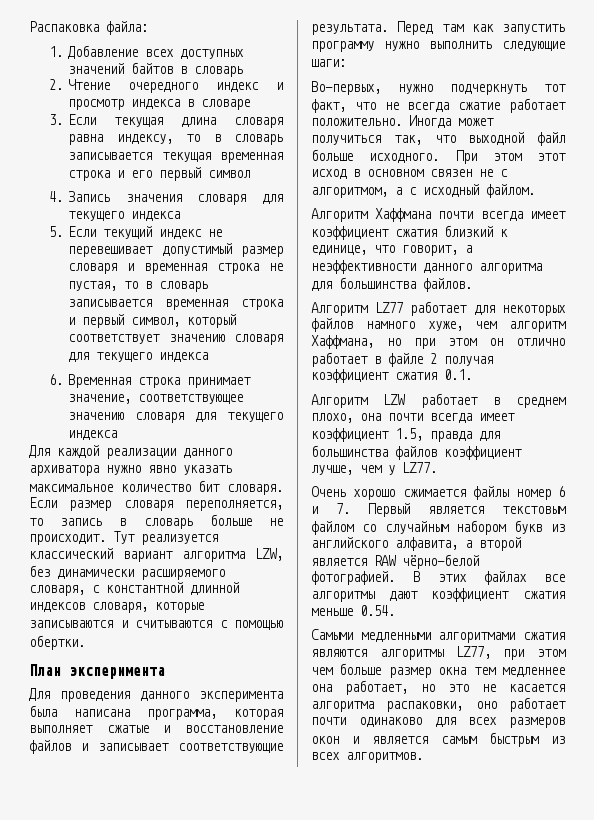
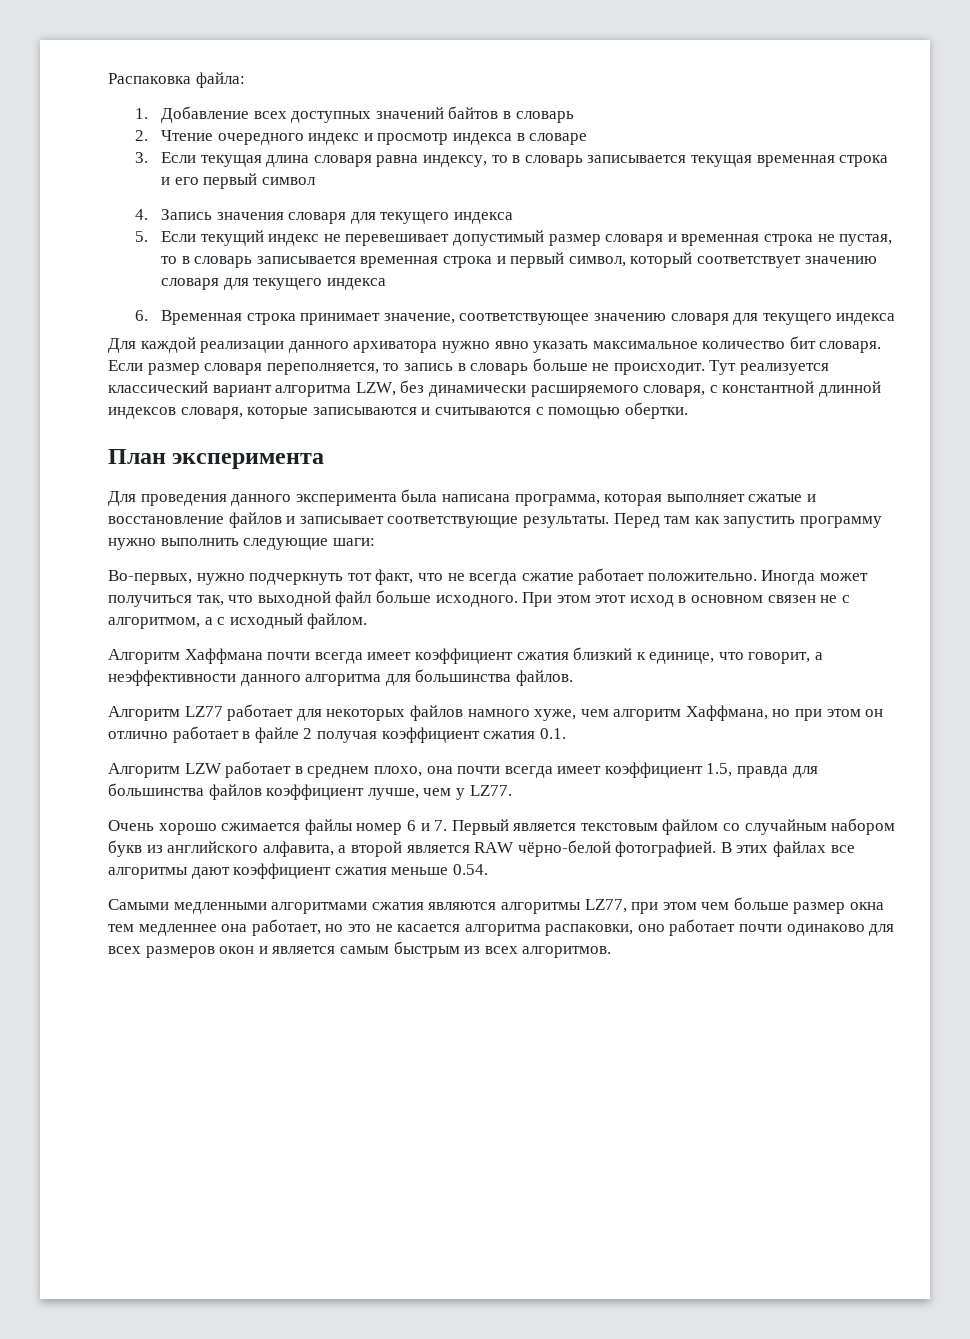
- Для проведения данного эксперимента была написана программа, которая выполняет сжатые и восстановление файлов и записывает соответствующие результата.
+ Для проведения данного эксперимента была написана программа, которая выполняет сжатые и восстановление файлов и записывает соответствующие результаты.

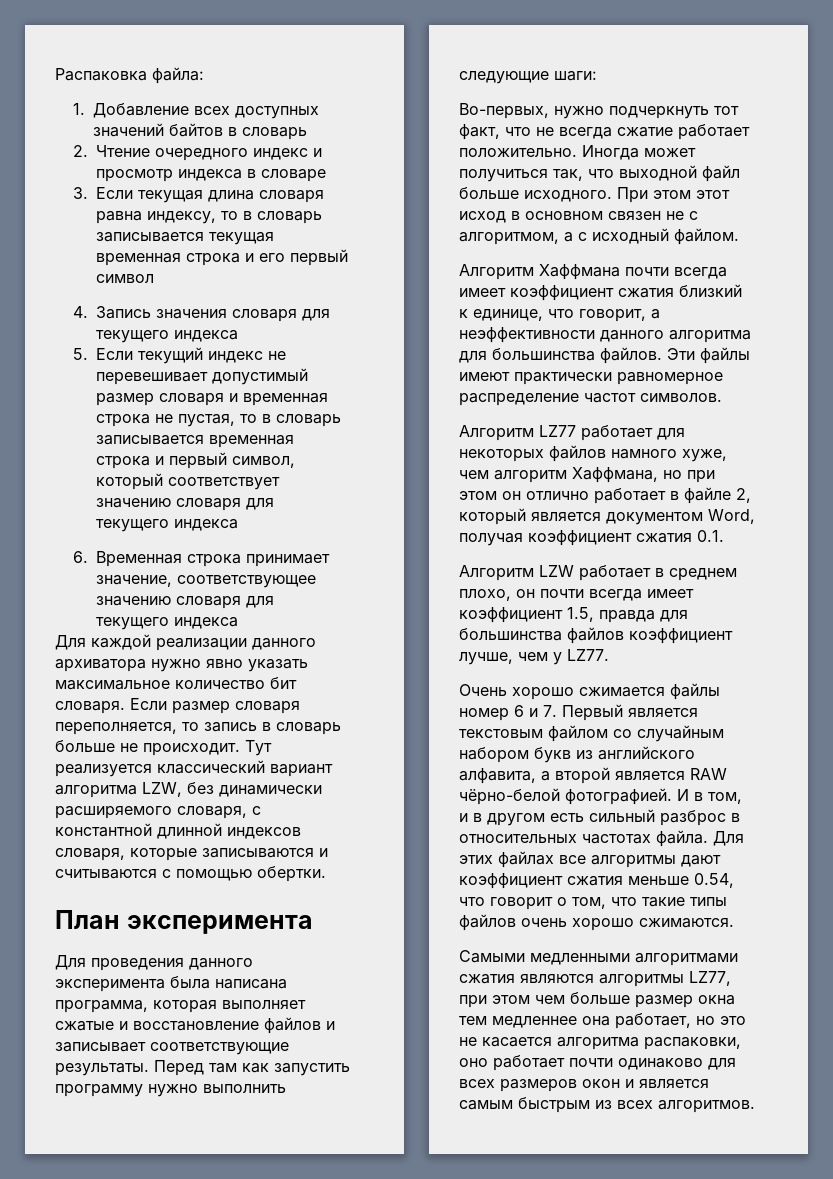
+ Эти файлы имеют практически равномерное распределение частот символов.
- Алгоритм LZ77 работает для некоторых файлов намного хуже, чем алгоритм Хаффмана, но при этом он отлично работает в файле 2 получая коэффициент сжатия 0.1.
+ Алгоритм LZ77 работает для некоторых файлов намного хуже, чем алгоритм Хаффмана, но при этом он отлично работает в файле 2, который является документом Word, получая коэффициент сжатия 0.1.
- Алгоритм LZW работает в среднем плохо, она почти всегда имеет коэффициент 1.5, правда для большинства файлов коэффициент лучше, чем у LZ77.
+ Алгоритм LZW работает в среднем плохо, он почти всегда имеет коэффициент 1.5, правда для большинства файлов коэффициент лучше, чем у LZ77.
- В этих файлах все алгоритмы дают коэффициент сжатия меньше 0.54.
+ И в том, и в другом есть сильный разброс в относительных частотах файла. Для этих файлах все алгоритмы дают коэффициент сжатия меньше 0.54, что говорит о том, что такие типы файлов очень хорошо сжимаются.

